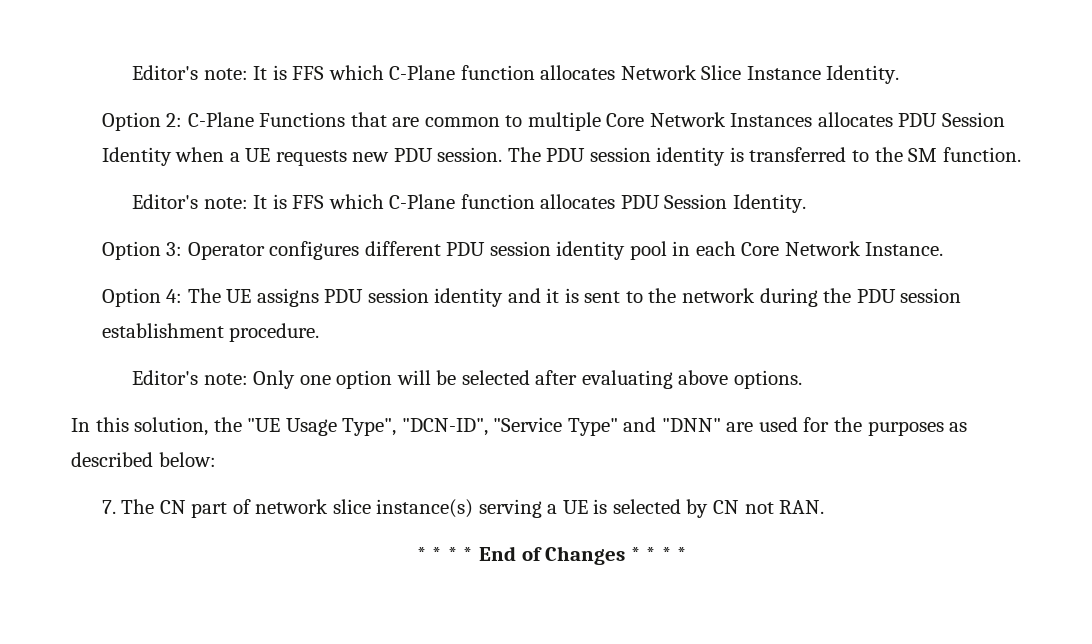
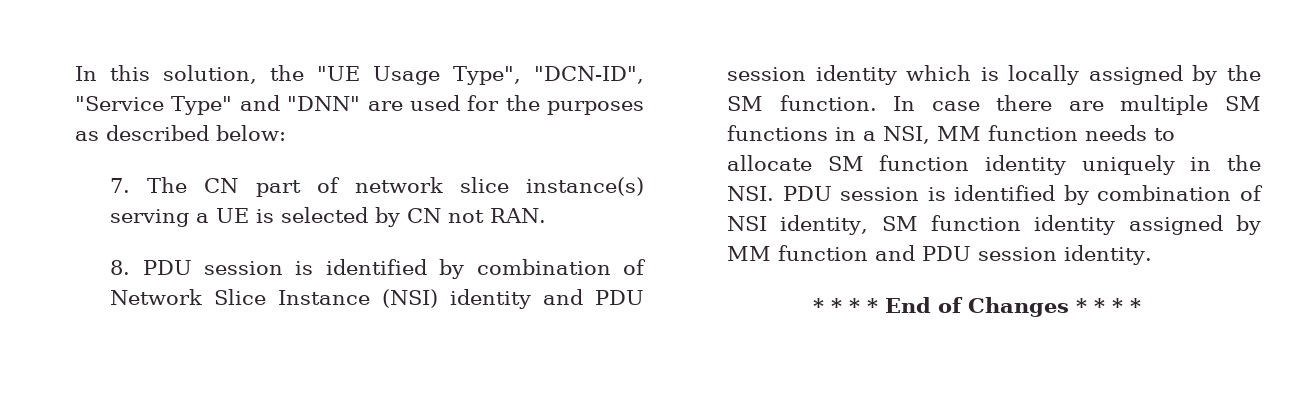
- Editor's note: It is FFS which C-Plane function allocates Network Slice Instance Identity.
- Option 2: C-Plane Functions that are common to multiple Core Network Instances allocates PDU Session Identity when a UE requests new PDU session. The PDU session identity is transferred to the SM function.
- Editor's note: It is FFS which C-Plane function allocates PDU Session Identity.
- Option 3: Operator configures different PDU session identity pool in each Core Network Instance.
- Option 4: The UE assigns PDU session identity and it is sent to the network during the PDU session establishment procedure.
- Editor's note: Only one option will be selected after evaluating above options.
+ 8. PDU session is identified by combination of Network Slice Instance (NSI) identity and PDU session identity which is locally assigned by the SM function. In case there are multiple SM functions in a NSI, MM function needs to allocate SM function identity uniquely in the NSI. PDU session is identified by combination of NSI identity, SM function identity assigned by MM function and PDU session identity.

